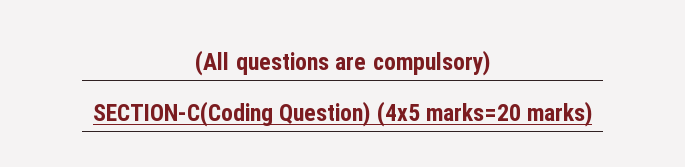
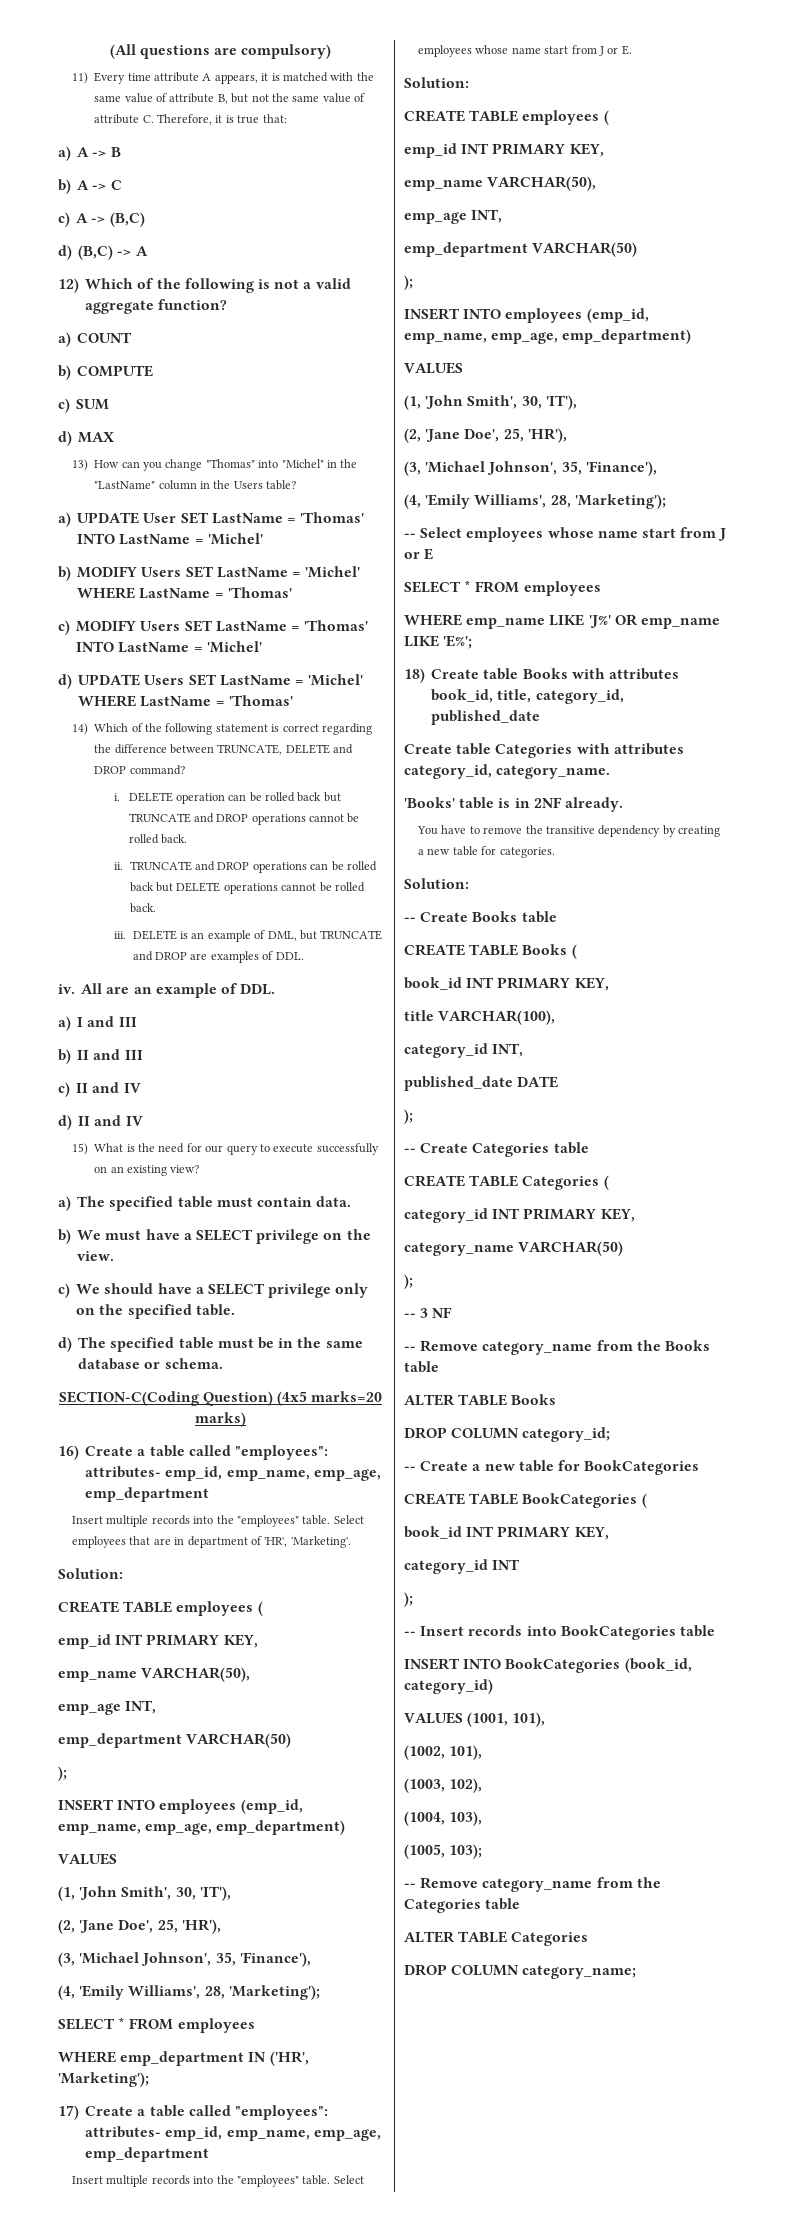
+ 11) Every time attribute A appears, it is matched with the same value of attribute B, but not the same value of attribute C. Therefore, it is true that:
+ a) A -> B
+ b) A -> C
+ c) A -> (B,C)
+ d) (B,C) -> A
+ 12) Which of the following is not a valid aggregate function?
+ a) COUNT
+ b) COMPUTE
+ c) SUM
+ d) MAX
+ 13) How can you change "Thomas" into "Michel" in the "LastName" column in the Users table?
+ a) UPDATE User SET LastName = 'Thomas' INTO LastName = 'Michel'
+ b) MODIFY Users SET LastName = 'Michel' WHERE LastName = 'Thomas'
+ c) MODIFY Users SET LastName = 'Thomas' INTO LastName = 'Michel'
+ d) UPDATE Users SET LastName = 'Michel' WHERE LastName = 'Thomas'
+ 14) Which of the following statement is correct regarding the difference between TRUNCATE, DELETE and DROP command?
+ i. DELETE operation can be rolled back but TRUNCATE and DROP operations cannot be rolled back.
+ ii. TRUNCATE and DROP operations can be rolled back but DELETE operations cannot be rolled back.
+ iii. DELETE is an example of DML, but TRUNCATE and DROP are examples of DDL.
+ iv. All are an example of DDL.
+ a) I and III
+ b) II and III
+ c) II and IV
+ d) II and IV
+ 15) What is the need for our query to execute successfully on an existing view?
+ a) The specified table must contain data.
+ b) We must have a SELECT privilege on the view.
+ c) We should have a SELECT privilege only on the specified table.
+ d) The specified table must be in the same database or schema.
+ 16) Create a table called "employees": attributes- emp_id, emp_name, emp_age, emp_department
+ Insert multiple records into the "employees" table. Select employees that are in department of 'HR', 'Marketing'.
+ Solution:
+ CREATE TABLE employees (
+ emp_id INT PRIMARY KEY,
+ emp_name VARCHAR(50),
+ emp_age INT,
+ emp_department VARCHAR(50)
+ );
+ INSERT INTO employees (emp_id, emp_name, emp_age, emp_department)
+ VALUES
+ (1, 'John Smith', 30, 'IT'),
+ (2, 'Jane Doe', 25, 'HR'),
+ (3, 'Michael Johnson', 35, 'Finance'),
+ (4, 'Emily Williams', 28, 'Marketing');
+ SELECT * FROM employees
+ WHERE emp_department IN ('HR', 'Marketing');
+ 17) Create a table called "employees": attributes- emp_id, emp_name, emp_age, emp_department
+ Insert multiple records into the "employees" table. Select employees whose name start from J or E.
+ Solution:
+ CREATE TABLE employees (
+ emp_id INT PRIMARY KEY,
+ emp_name VARCHAR(50),
+ emp_age INT,
+ emp_department VARCHAR(50)
+ );
+ INSERT INTO employees (emp_id, emp_name, emp_age, emp_department)
+ VALUES
+ (1, 'John Smith', 30, 'IT'),
+ (2, 'Jane Doe', 25, 'HR'),
+ (3, 'Michael Johnson', 35, 'Finance'),
+ (4, 'Emily Williams', 28, 'Marketing');
+ -- Select employees whose name start from J or E
+ SELECT * FROM employees
+ WHERE emp_name LIKE 'J%' OR emp_name LIKE 'E%';
+ 18) Create table Books with attributes book_id, title, category_id, published_date
+ Create table Categories with attributes category_id, category_name.
+ 'Books' table is in 2NF already.
+ You have to remove the transitive dependency by creating a new table for categories.
+ Solution:
+ -- Create Books table
+ CREATE TABLE Books (
+ book_id INT PRIMARY KEY,
+ title VARCHAR(100),
+ category_id INT,
+ published_date DATE
+ );
+ -- Create Categories table
+ CREATE TABLE Categories (
+ category_id INT PRIMARY KEY,
+ category_name VARCHAR(50)
+ );
+ -- 3 NF
+ -- Remove category_name from the Books table
+ ALTER TABLE Books
+ DROP COLUMN category_id;
+ -- Create a new table for BookCategories
+ CREATE TABLE BookCategories (
+ book_id INT PRIMARY KEY,
+ category_id INT
+ );
+ -- Insert records into BookCategories table
+ INSERT INTO BookCategories (book_id, category_id)
+ VALUES (1001, 101),
+ (1002, 101),
+ (1003, 102),
+ (1004, 103),
+ (1005, 103);
+ -- Remove category_name from the Categories table
+ ALTER TABLE Categories
+ DROP COLUMN category_name;

